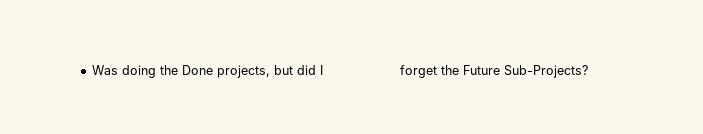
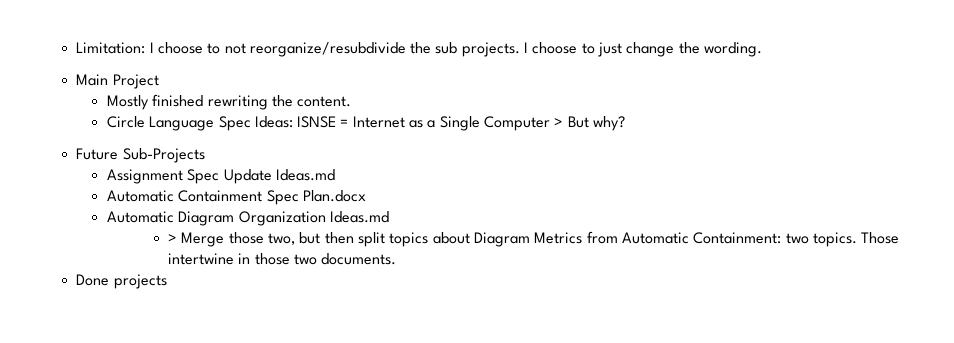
- Was doing the Done projects, but did I forget the Future Sub-Projects?
+ Limitation: I choose to not reorganize/resubdivide the sub projects. I choose to just change the wording.
+ Main Project
+ Mostly finished rewriting the content.
+ Circle Language Spec Ideas: ISNSE = Internet as a Single Computer > But why?
+ Future Sub-Projects
+ Assignment Spec Update Ideas.md
+ Automatic Containment Spec Plan.docx
+ Automatic Diagram Organization Ideas.md
+ > Merge those two, but then split topics about Diagram Metrics from Automatic Containment: two topics. Those intertwine in those two documents.
+ Done projects

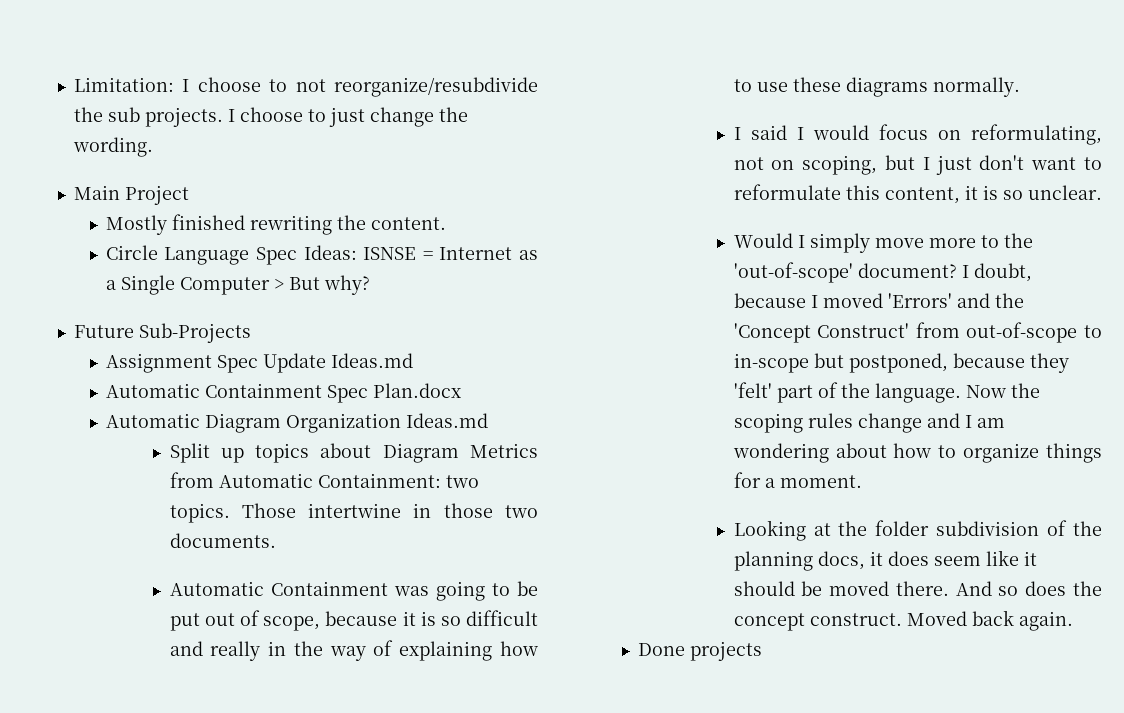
- > Merge those two, but then split topics about Diagram Metrics from Automatic Containment: two topics.
+ Split up topics about Diagram Metrics from Automatic Containment: two topics.
+ Automatic Containment was going to be put out of scope, because it is so difficult and really in the way of explaining how to use these diagrams normally.
+ I said I would focus on reformulating, not on scoping, but I just don't want to reformulate this content, it is so unclear.
+ Would I simply move more to the 'out-of-scope' document? I doubt, because I moved 'Errors' and the 'Concept Construct' from out-of-scope to in-scope but postponed, because they 'felt' part of the language. Now the scoping rules change and I am wondering about how to organize things for a moment.
+ Looking at the folder subdivision of the planning docs, it does seem like it should be moved there. And so does the concept construct. Moved back again.

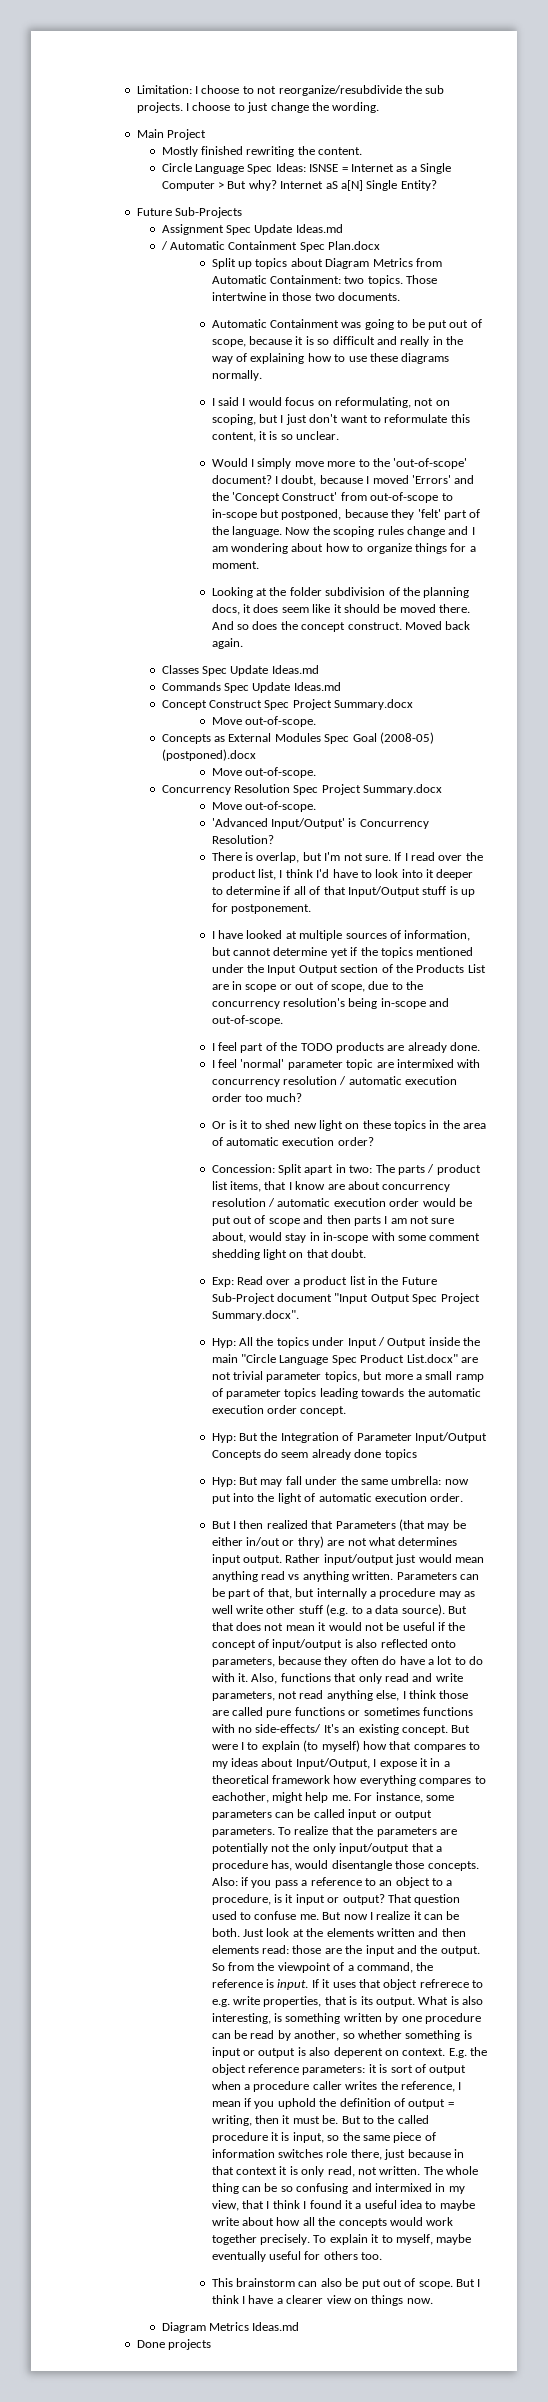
+ Internet aS a[N] Single Entity?
- Automatic Containment Spec Plan.docx
+ / Automatic Containment Spec Plan.docx
- Automatic Diagram Organization Ideas.md
+ Classes Spec Update Ideas.md
+ Commands Spec Update Ideas.md
+ Concept Construct Spec Project Summary.docx
+ Move out-of-scope.
+ Concepts as External Modules Spec Goal (2008-05) (postponed).docx
+ Move out-of-scope.
+ Concurrency Resolution Spec Project Summary.docx
+ Move out-of-scope.
+ 'Advanced Input/Output' is Concurrency Resolution?
+ There is overlap, but I'm not sure. If I read over the product list, I think I'd have to look into it deeper to determine if all of that Input/Output stuff is up for postponement.
+ I have looked at multiple sources of information, but cannot determine yet if the topics mentioned under the Input Output section of the Products List are in scope or out of scope, due to the concurrency resolution's being in-scope and out-of-scope.
+ I feel part of the TODO products are already done.
+ I feel 'normal' parameter topic are intermixed with concurrency resolution / automatic execution order too much?
+ Or is it to shed new light on these topics in the area of automatic execution order?
+ Concession: Split apart in two: The parts / product list items, that I know are about concurrency resolution / automatic execution order would be put out of scope and then parts I am not sure about, would stay in in-scope with some comment shedding light on that doubt.
+ Exp: Read over a product list in the Future Sub-Project document "Input Output Spec Project Summary.docx".
+ Hyp: All the topics under Input / Output inside the main "Circle Language Spec Product List.docx" are not trivial parameter topics, but more a small ramp of parameter topics leading towards the automatic execution order concept.
+ Hyp: But the Integration of Parameter Input/Output Concepts do seem already done topics
+ Hyp: But may fall under the same umbrella: now put into the light of automatic execution order.
+ But I then realized that Parameters (that may be either in/out or thry) are not what determines input output. Rather input/output just would mean anything read vs anything written. Parameters can be part of that, but internally a procedure may as well write other stuff (e.g. to a data source). But that does not mean it would not be useful if the concept of input/output is also reflected onto parameters, because they often do have a lot to do with it. Also, functions that only read and write parameters, not read anything else, I think those are called pure functions or sometimes functions with no side-effects/ It's an existing concept. But were I to explain (to myself) how that compares to my ideas about Input/Output, I expose it in a theoretical framework how everything compares to eachother, might help me. For instance, some parameters can be called input or output parameters. To realize that the parameters are potentially not the only input/output that a procedure has, would disentangle those concepts. Also: if you pass a reference to an object to a procedure, is it input or output? That question used to confuse me. But now I realize it can be both. Just look at the elements written and then elements read: those are the input and the output. So from the viewpoint of a command, the reference is input. If it uses that object refrerece to e.g. write properties, that is its output. What is also interesting, is something written by one procedure can be read by another, so whether something is input or output is also deperent on context. E.g. the object reference parameters: it is sort of output when a procedure caller writes the reference, I mean if you uphold the definition of output = writing, then it must be. But to the called procedure it is input, so the same piece of information switches role there, just because in that context it is only read, not written. The whole thing can be so confusing and intermixed in my view, that I think I found it a useful idea to maybe write about how all the concepts would work together precisely. To explain it to myself, maybe eventually useful for others too.
+ This brainstorm can also be put out of scope. But I think I have a clearer view on things now.
+ Diagram Metrics Ideas.md

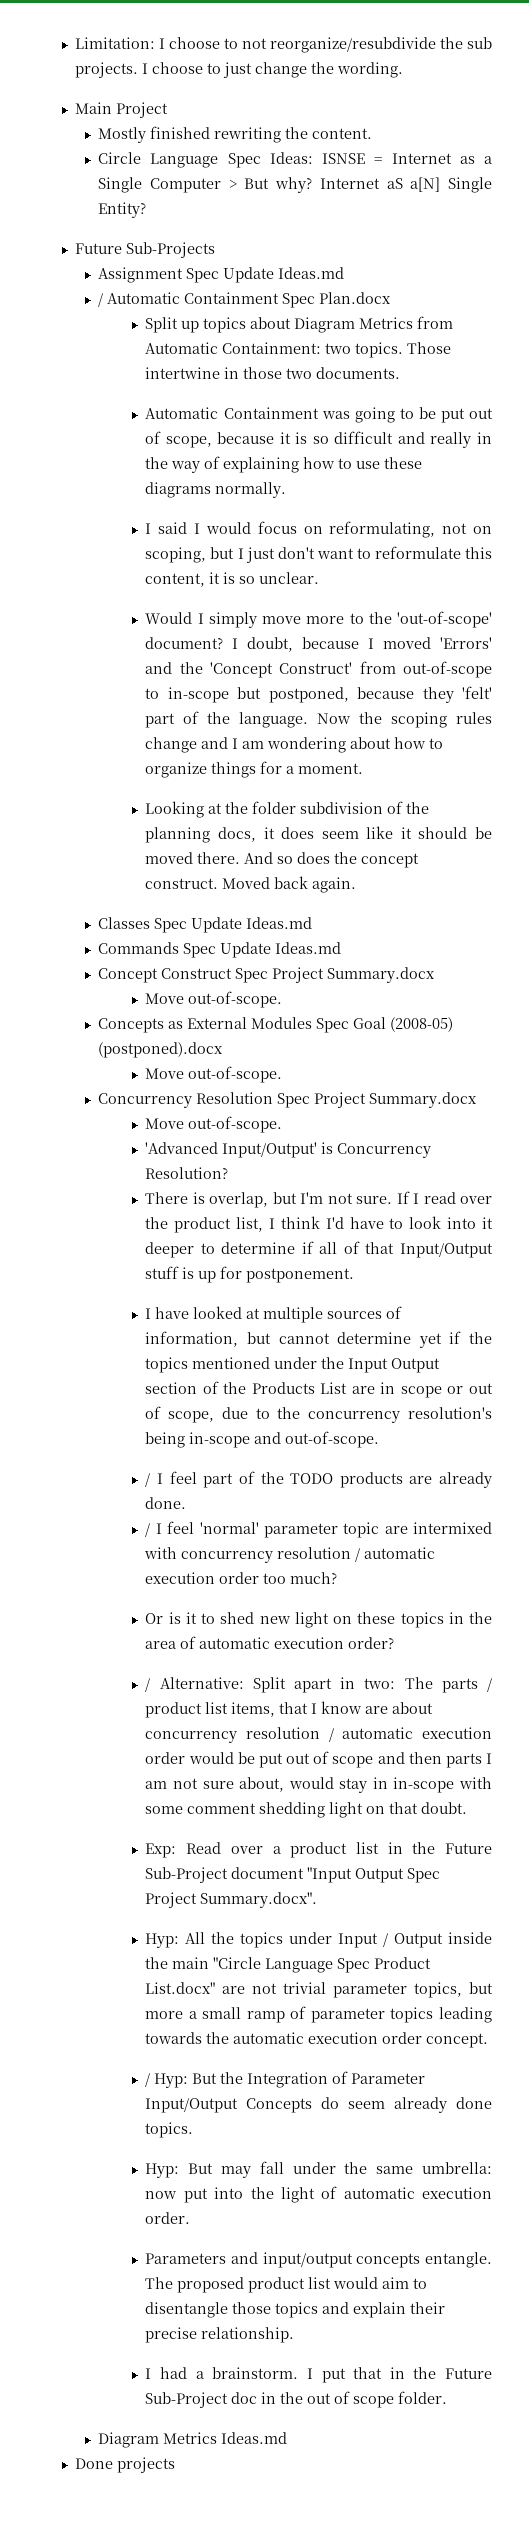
- I feel part of the TODO products are already done.
+ / I feel part of the TODO products are already done.
- I feel 'normal' parameter topic are intermixed with concurrency resolution / automatic execution order too much?
+ / I feel 'normal' parameter topic are intermixed with concurrency resolution / automatic execution order too much?
- Concession: Split apart in two: The parts / product list items, that I know are about concurrency resolution / automatic execution order would be put out of scope and then parts I am not sure about, would stay in in-scope with some comment shedding light on that doubt.
+ / Alternative: Split apart in two: The parts / product list items, that I know are about concurrency resolution / automatic execution order would be put out of scope and then parts I am not sure about, would stay in in-scope with some comment shedding light on that doubt.
- Hyp: But the Integration of Parameter Input/Output Concepts do seem already done topics
+ / Hyp: But the Integration of Parameter Input/Output Concepts do seem already done topics.
- But I then realized that Parameters (that may be either in/out or thry) are not what determines input output. Rather input/output just would mean anything read vs anything written. Parameters can be part of that, but internally a procedure may as well write other stuff (e.g. to a data source). But that does not mean it would not be useful if the concept of input/output is also reflected onto parameters, because they often do have a lot to do with it. Also, functions that only read and write parameters, not read anything else, I think those are called pure functions or sometimes functions with no side-effects/ It's an existing concept. But were I to explain (to myself) how that compares to my ideas about Input/Output, I expose it in a theoretical framework how everything compares to eachother, might help me. For instance, some parameters can be called input or output parameters. To realize that the parameters are potentially not the only input/output that a procedure has, would disentangle those concepts. Also: if you pass a reference to an object to a procedure, is it input or output? That question used to confuse me. But now I realize it can be both. Just look at the elements written and then elements read: those are the input and the output. So from the viewpoint of a command, the reference is input. If it uses that object refrerece to e.g. write properties, that is its output. What is also interesting, is something written by one procedure can be read by another, so whether something is input or output is also deperent on context. E.g. the object reference parameters: it is sort of output when a procedure caller writes the reference, I mean if you uphold the definition of output = writing, then it must be. But to the called procedure it is input, so the same piece of information switches role there, just because in that context it is only read, not written. The whole thing can be so confusing and intermixed in my view, that I think I found it a useful idea to maybe write about how all the concepts would work together precisely. To explain it to myself, maybe eventually useful for others too.
- This brainstorm can also be put out of scope. But I think I have a clearer view on things now.
+ Parameters and input/output concepts entangle. The proposed product list would aim to disentangle those topics and explain their precise relationship.
+ I had a brainstorm. I put that in the Future Sub-Project doc in the out of scope folder.

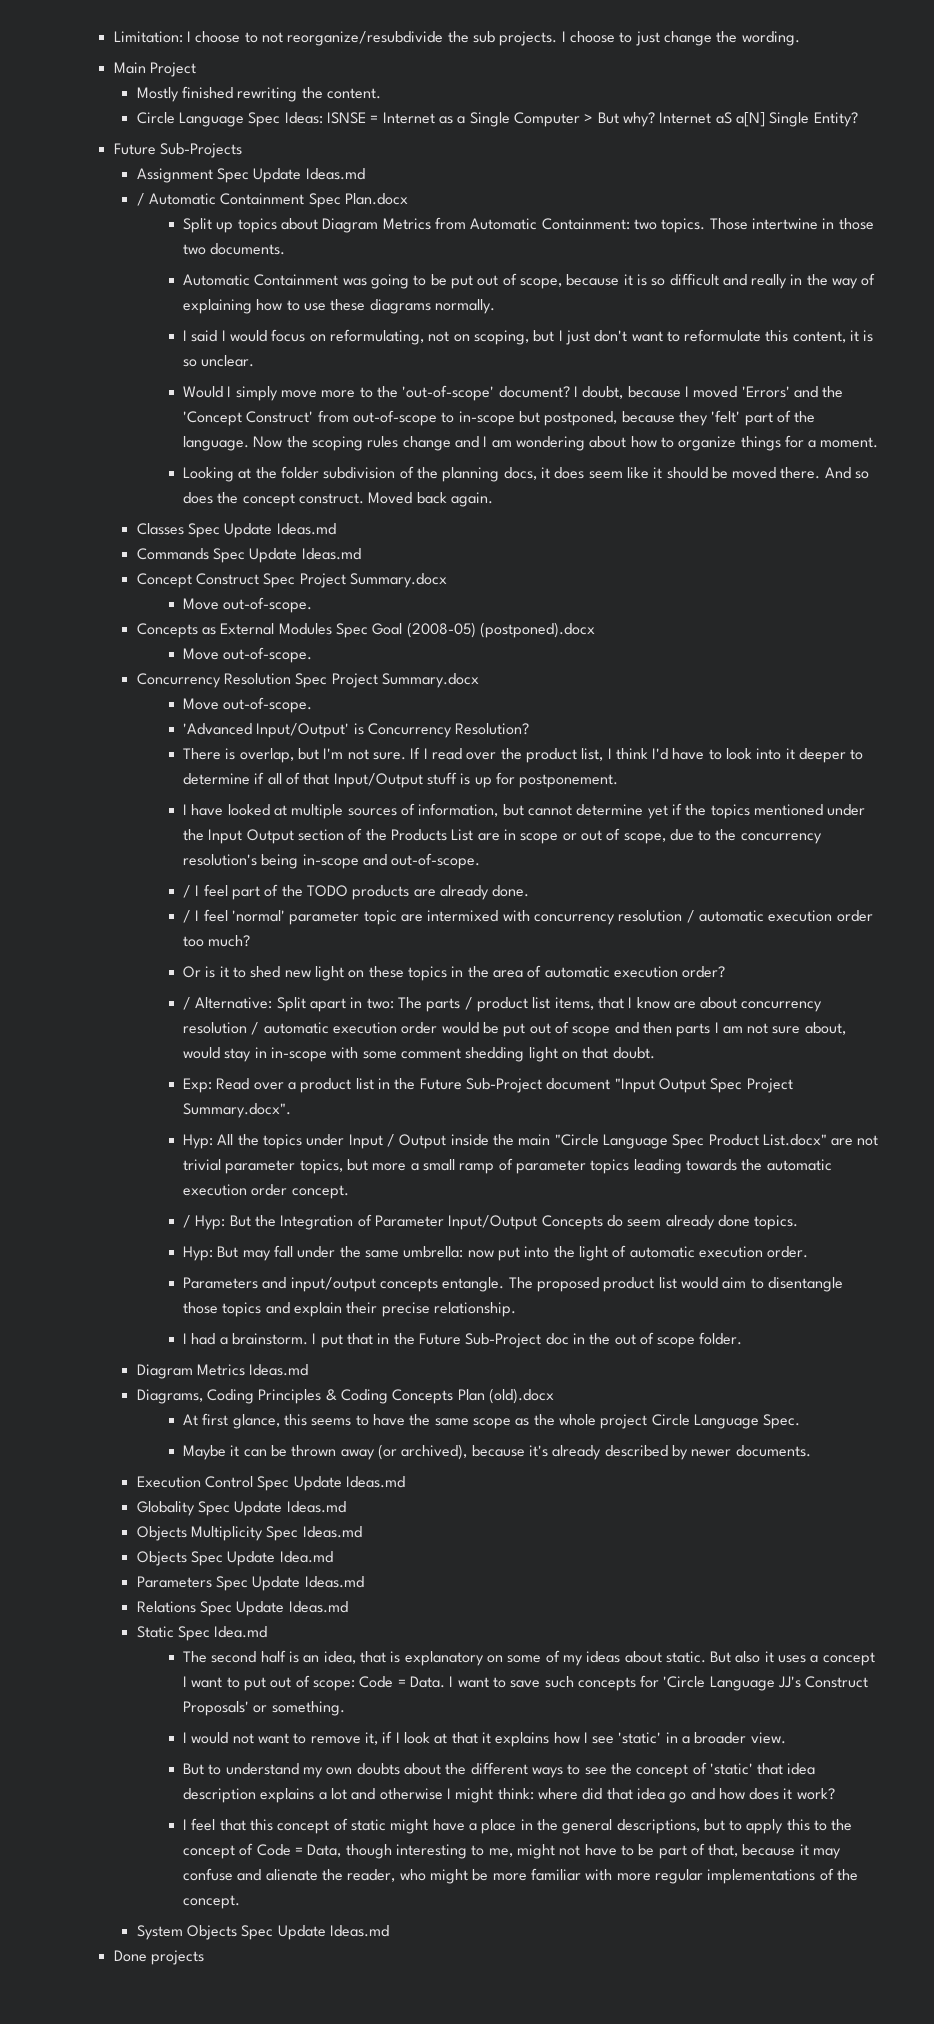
+ Diagrams, Coding Principles & Coding Concepts Plan (old).docx
+ At first glance, this seems to have the same scope as the whole project Circle Language Spec.
+ Maybe it can be thrown away (or archived), because it's already described by newer documents.
+ Execution Control Spec Update Ideas.md
+ Globality Spec Update Ideas.md
+ Objects Multiplicity Spec Ideas.md
+ Objects Spec Update Idea.md
+ Parameters Spec Update Ideas.md
+ Relations Spec Update Ideas.md
+ Static Spec Idea.md
+ The second half is an idea, that is explanatory on some of my ideas about static. But also it uses a concept I want to put out of scope: Code = Data. I want to save such concepts for 'Circle Language JJ's Construct Proposals' or something.
+ I would not want to remove it, if I look at that it explains how I see 'static' in a broader view.
+ But to understand my own doubts about the different ways to see the concept of 'static' that idea description explains a lot and otherwise I might think: where did that idea go and how does it work?
+ I feel that this concept of static might have a place in the general descriptions, but to apply this to the concept of Code = Data, though interesting to me, might not have to be part of that, because it may confuse and alienate the reader, who might be more familiar with more regular implementations of the concept.
+ System Objects Spec Update Ideas.md

